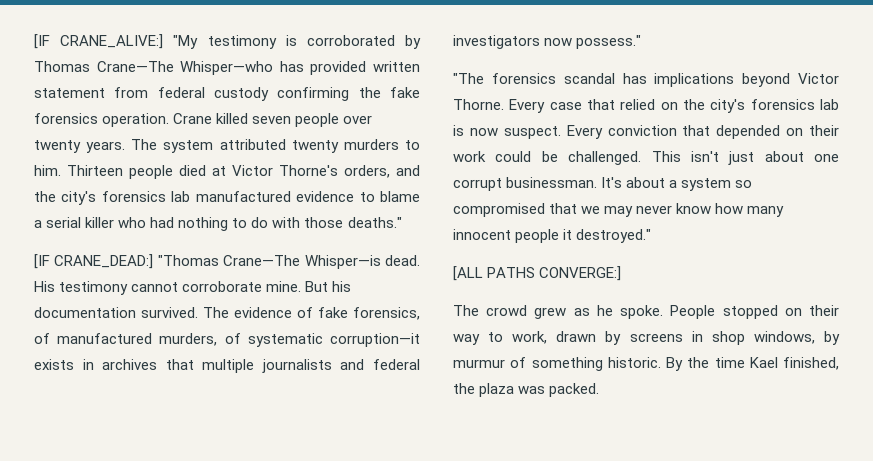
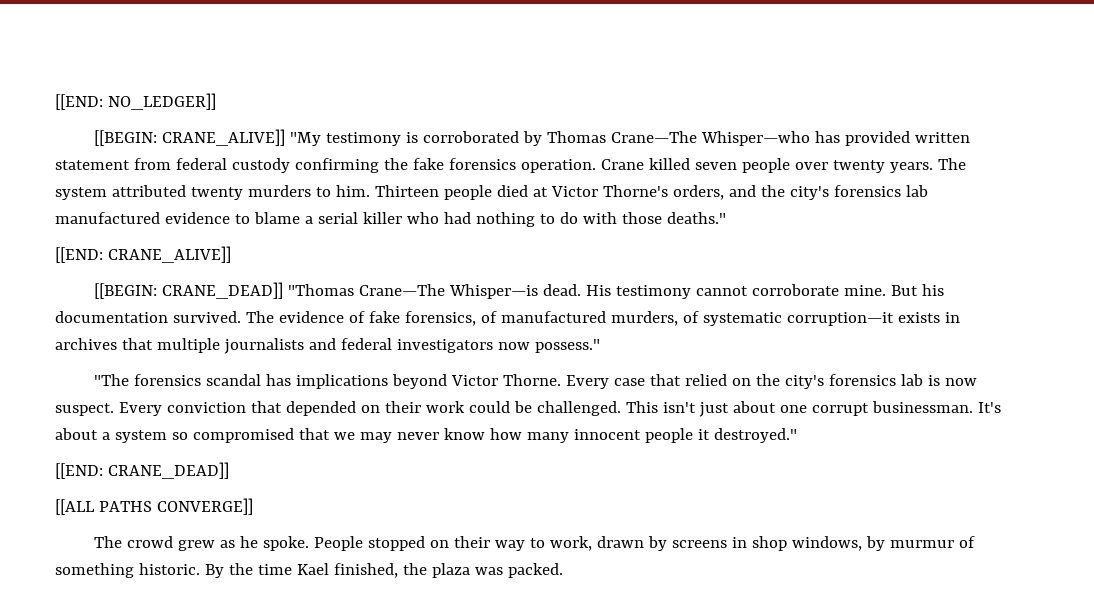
- [IF CRANE_ALIVE:] "My testimony is corroborated by Thomas Crane—The Whisper—who has provided written statement from federal custody confirming the fake forensics operation.
+ [[END: NO_LEDGER]]
+ [[BEGIN: CRANE_ALIVE]] "My testimony is corroborated by Thomas Crane—The Whisper—who has provided written statement from federal custody confirming the fake forensics operation.
- [IF CRANE_DEAD:] "Thomas Crane—The Whisper—is dead.
+ [[END: CRANE_ALIVE]]
+ [[BEGIN: CRANE_DEAD]] "Thomas Crane—The Whisper—is dead.
- [ALL PATHS CONVERGE:]
+ [[END: CRANE_DEAD]]
+ [[ALL PATHS CONVERGE]]

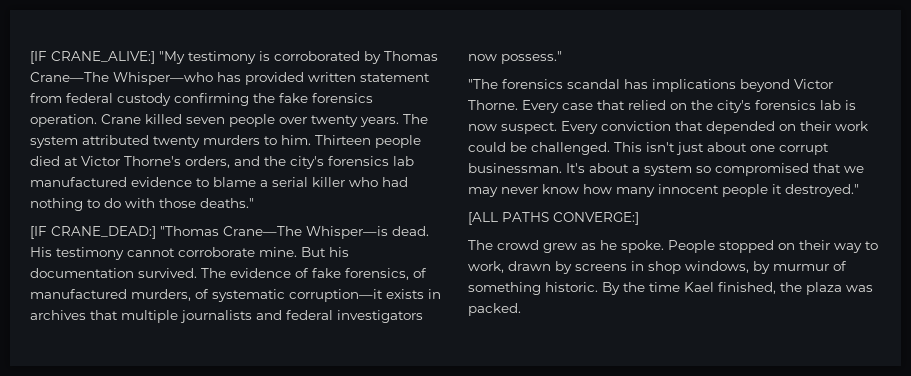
- [[END: NO_LEDGER]]
- [[BEGIN: CRANE_ALIVE]] "My testimony is corroborated by Thomas Crane—The Whisper—who has provided written statement from federal custody confirming the fake forensics operation.
+ [IF CRANE_ALIVE:] "My testimony is corroborated by Thomas Crane—The Whisper—who has provided written statement from federal custody confirming the fake forensics operation.
- [[END: CRANE_ALIVE]]
- [[BEGIN: CRANE_DEAD]] "Thomas Crane—The Whisper—is dead.
+ [IF CRANE_DEAD:] "Thomas Crane—The Whisper—is dead.
- [[END: CRANE_DEAD]]
- [[ALL PATHS CONVERGE]]
+ [ALL PATHS CONVERGE:]

